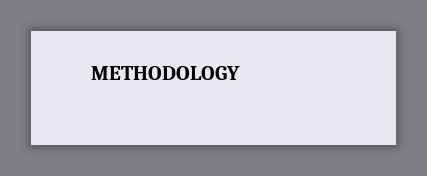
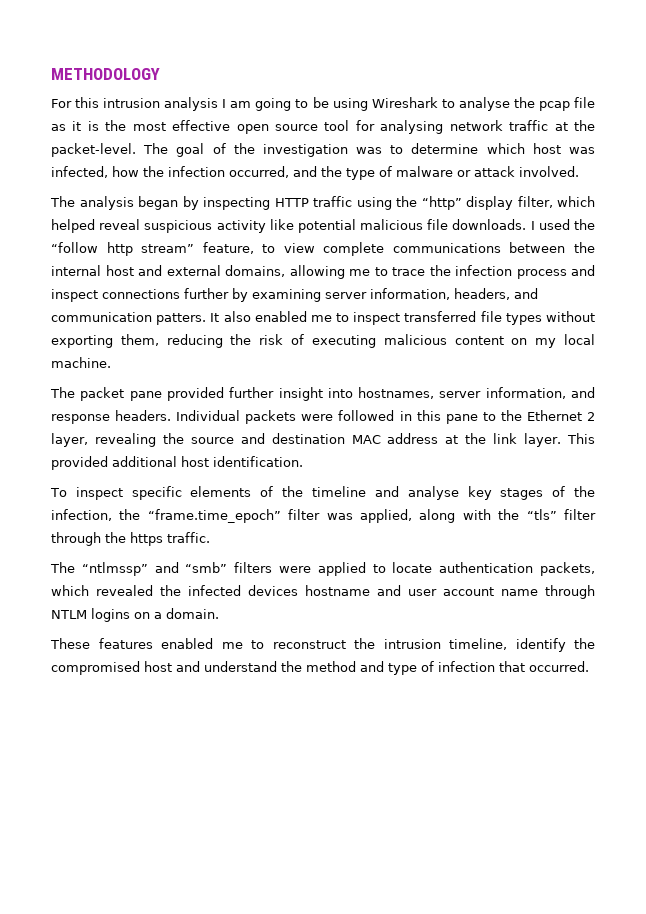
+ For this intrusion analysis I am going to be using Wireshark to analyse the pcap file as it is the most effective open source tool for analysing network traffic at the packet-level. The goal of the investigation was to determine which host was infected, how the infection occurred, and the type of malware or attack involved.
+ The analysis began by inspecting HTTP traffic using the “http” display filter, which helped reveal suspicious activity like potential malicious file downloads. I used the “follow http stream” feature, to view complete communications between the internal host and external domains, allowing me to trace the infection process and inspect connections further by examining server information, headers, and communication patters. It also enabled me to inspect transferred file types without exporting them, reducing the risk of executing malicious content on my local machine.
+ The packet pane provided further insight into hostnames, server information, and response headers. Individual packets were followed in this pane to the Ethernet 2 layer, revealing the source and destination MAC address at the link layer. This provided additional host identification.
+ To inspect specific elements of the timeline and analyse key stages of the infection, the “frame.time_epoch” filter was applied, along with the “tls” filter through the https traffic.
+ The “ntlmssp” and “smb” filters were applied to locate authentication packets, which revealed the infected devices hostname and user account name through NTLM logins on a domain.
+ These features enabled me to reconstruct the intrusion timeline, identify the compromised host and understand the method and type of infection that occurred.

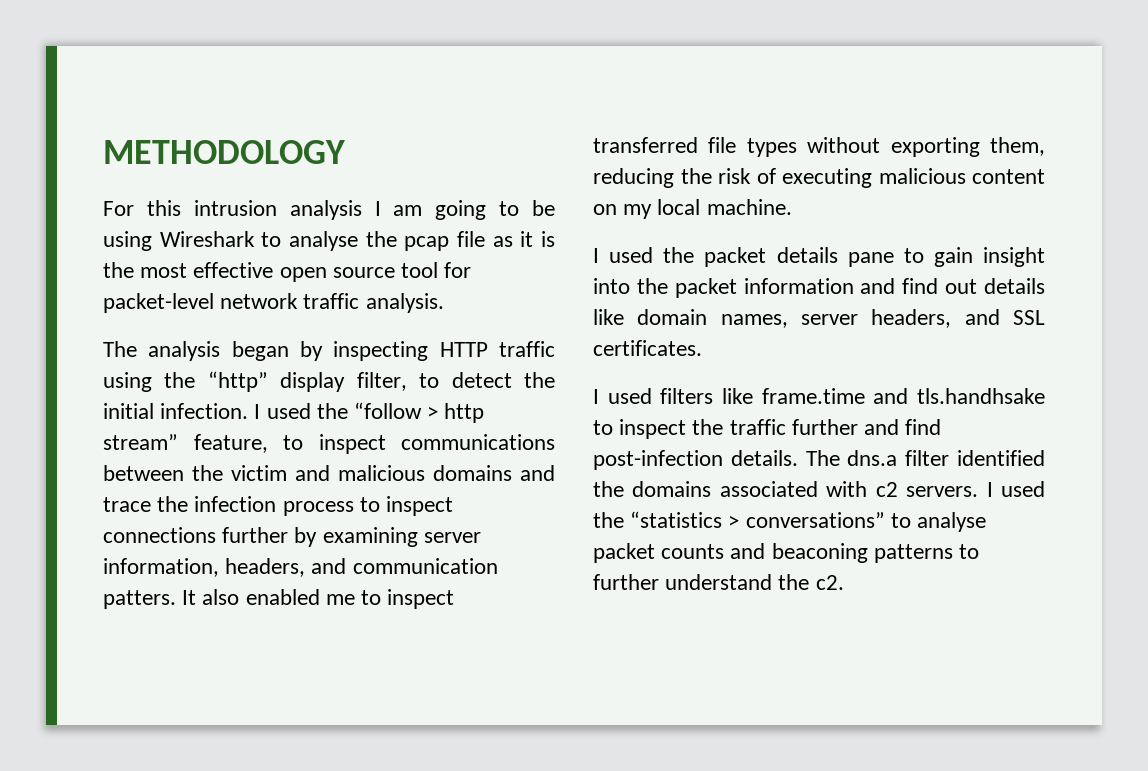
- For this intrusion analysis I am going to be using Wireshark to analyse the pcap file as it is the most effective open source tool for analysing network traffic at the packet-level. The goal of the investigation was to determine which host was infected, how the infection occurred, and the type of malware or attack involved.
+ For this intrusion analysis I am going to be using Wireshark to analyse the pcap file as it is the most effective open source tool for packet-level network traffic analysis.
- The analysis began by inspecting HTTP traffic using the “http” display filter, which helped reveal suspicious activity like potential malicious file downloads.
+ The analysis began by inspecting HTTP traffic using the “http” display filter, to detect the initial infection.
- I used the “follow http stream” feature, to view complete communications between the internal host and external domains, allowing me to trace the infection process and inspect connections further by examining server information, headers, and communication patters.
+ I used the “follow > http stream” feature, to inspect communications between the victim and malicious domains and trace the infection process to inspect connections further by examining server information, headers, and communication patters.
- The packet pane provided further insight into hostnames, server information, and response headers. Individual packets were followed in this pane to the Ethernet 2 layer, revealing the source and destination MAC address at the link layer. This provided additional host identification.
- To inspect specific elements of the timeline and analyse key stages of the infection, the “frame.time_epoch” filter was applied, along with the “tls” filter through the https traffic.
- The “ntlmssp” and “smb” filters were applied to locate authentication packets, which revealed the infected devices hostname and user account name through NTLM logins on a domain.
- These features enabled me to reconstruct the intrusion timeline, identify the compromised host and understand the method and type of infection that occurred.
+ I used the packet details pane to gain insight into the packet information and find out details like domain names, server headers, and SSL certificates.
+ I used filters like frame.time and tls.handhsake to inspect the traffic further and find post-infection details. The dns.a filter identified the domains associated with c2 servers. I used the “statistics > conversations” to analyse packet counts and beaconing patterns to further understand the c2.

